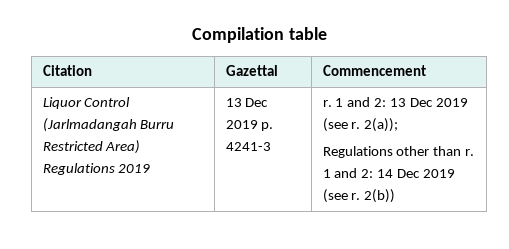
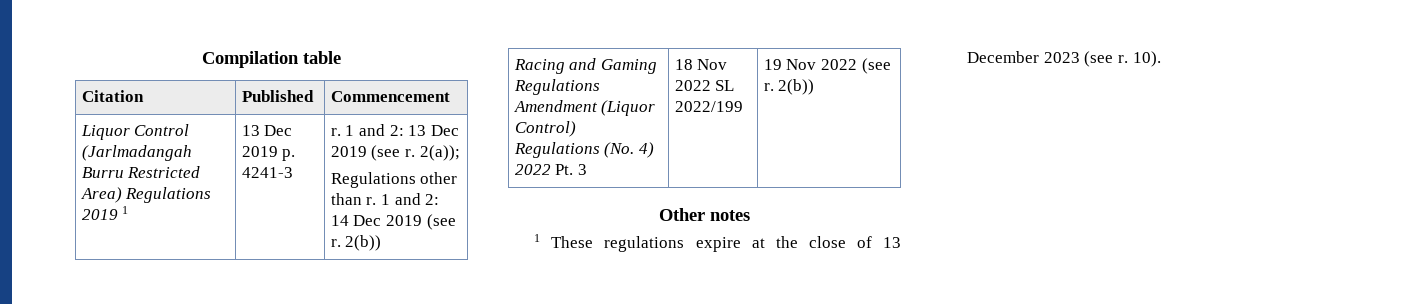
- Citation | Gazettal | Commencement
+ Citation | Published | Commencement
- Liquor Control (Jarlmadangah Burru Restricted Area) Regulations 2019 | 13 Dec 2019 p. 4241-3 | r. 1 and 2: 13 Dec 2019 (see r. 2(a));
+ Liquor Control (Jarlmadangah Burru Restricted Area) Regulations 2019 1 | 13 Dec 2019 p. 4241-3 | r. 1 and 2: 13 Dec 2019 (see r. 2(a));
+ Racing and Gaming Regulations Amendment (Liquor Control) Regulations (No. 4) 2022 Pt. 3 | 18 Nov 2022 SL 2022/199 | 19 Nov 2022 (see r. 2(b))
+ Other notes
+ 1 These regulations expire at the close of 13 December 2023 (see r. 10).

